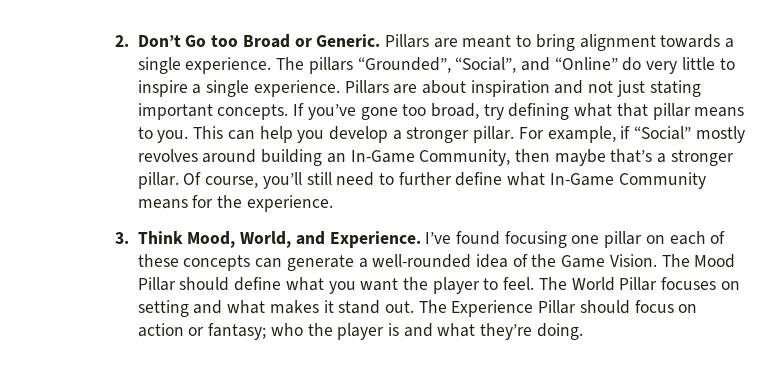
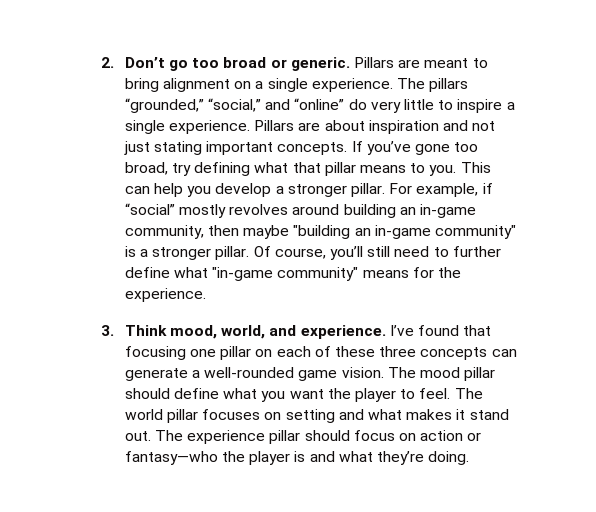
- 2. Don’t Go too Broad or Generic.
+ 2. Don’t go too broad or generic.
- Pillars are meant to bring alignment towards a single experience.
+ Pillars are meant to bring alignment on a single experience.
- The pillars “Grounded”, “Social”, and “Online” do very little to inspire a single experience.
+ The pillars “grounded,” “social,” and “online” do very little to inspire a single experience.
- For example, if “Social” mostly revolves around building an In-Game Community, then maybe that’s a stronger pillar.
+ For example, if “social” mostly revolves around building an in-game community, then maybe "building an in-game community" is a stronger pillar.
- Of course, you’ll still need to further define what In-Game Community means for the experience.
+ Of course, you’ll still need to further define what "in-game community" means for the experience.
- 3. Think Mood, World, and Experience.
+ 3. Think mood, world, and experience.
- I’ve found focusing one pillar on each of these concepts can generate a well-rounded idea of the Game Vision. The Mood Pillar should define what you want the player to feel.
+ I’ve found that focusing one pillar on each of these three concepts can generate a well-rounded game vision. The mood pillar should define what you want the player to feel.
- The World Pillar focuses on setting and what makes it stand out.
+ The world pillar focuses on setting and what makes it stand out.
- The Experience Pillar should focus on action or fantasy; who the player is and what they’re doing.
+ The experience pillar should focus on action or fantasy—who the player is and what they’re doing.

